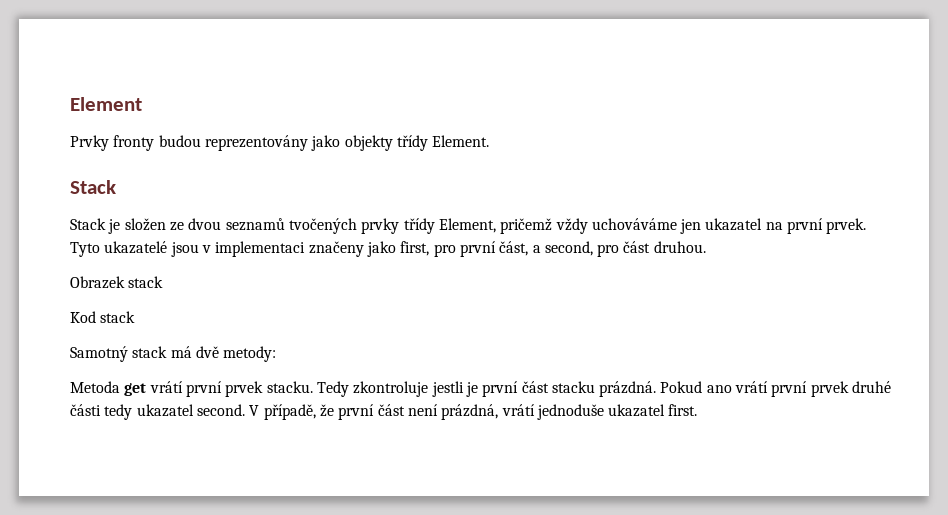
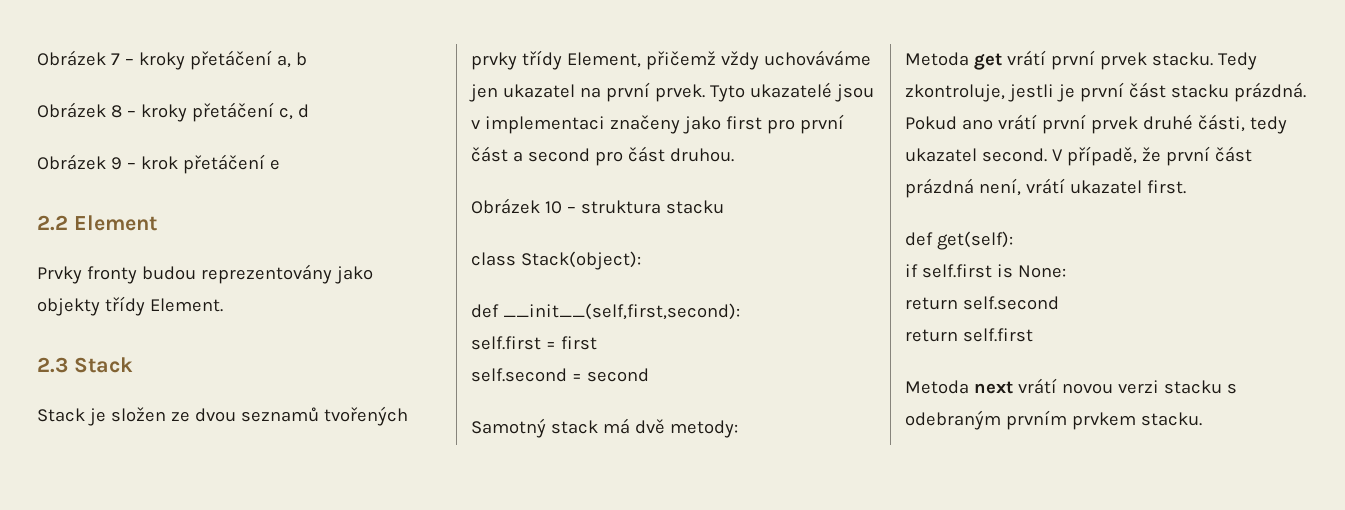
- Element
+ Obrázek 7 – kroky přetáčení a, b
+ Obrázek 8 – kroky přetáčení c, d
+ Obrázek 9 – krok přetáčení e
+ 2.2 Element
  Prvky fronty budou reprezentovány jako objekty třídy Element.
- Stack
+ 2.3 Stack
- Stack je složen ze dvou seznamů tvočených prvky třídy Element, pričemž vždy uchováváme jen ukazatel na první prvek.
+ Stack je složen ze dvou seznamů tvořených prvky třídy Element, přičemž vždy uchováváme jen ukazatel na první prvek.
- Tyto ukazatelé jsou v implementaci značeny jako first, pro první část, a second, pro část druhou.
+ Tyto ukazatelé jsou v implementaci značeny jako first pro první část a second pro část druhou.
- Obrazek stack
- Kod stack
+ Obrázek 10 – struktura stacku
+ class Stack(object):
+ def __init__(self,first,second):
+ self.first = first
+ self.second = second
- Tedy zkontroluje jestli je první část stacku prázdná.
+ Tedy zkontroluje, jestli je první část stacku prázdná.
- Pokud ano vrátí první prvek druhé části tedy ukazatel second.
+ Pokud ano vrátí první prvek druhé části, tedy ukazatel second.
- V případě, že první část není prázdná, vrátí jednoduše ukazatel first.
+ V případě, že první část prázdná není, vrátí ukazatel first.
+ def get(self):
+ if self.first is None:
+ return self.second
+ return self.first
+ Metoda next vrátí novou verzi stacku s odebraným prvním prvkem stacku.

